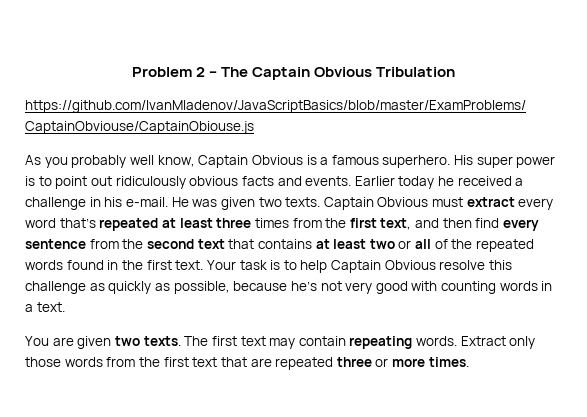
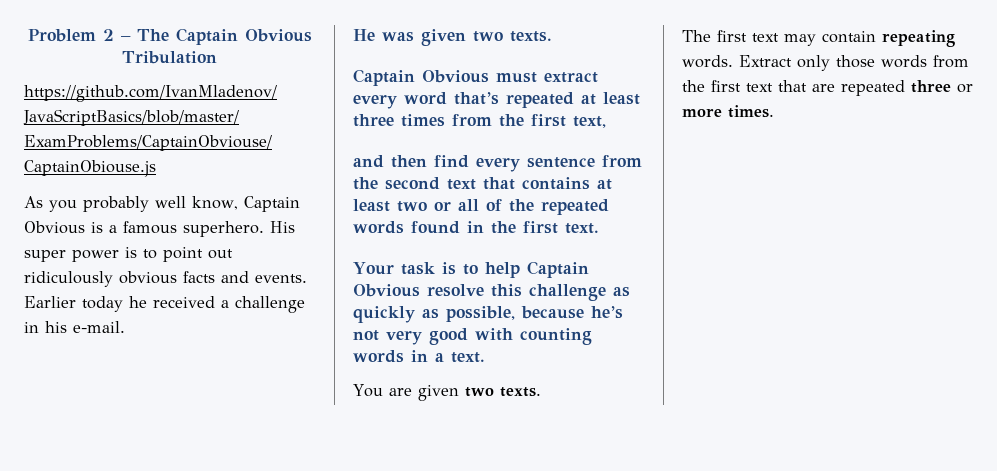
- Earlier today he received a challenge in his e-mail. He was given two texts. Captain Obvious must extract every word that’s repeated at least three times from the first text, and then find every sentence from the second text that contains at least two or all of the repeated words found in the first text. Your task is to help Captain Obvious resolve this challenge as quickly as possible, because he’s not very good with counting words in a text.
+ Earlier today he received a challenge in his e-mail.
+ He was given two texts.
+ Captain Obvious must extract every word that’s repeated at least three times from the first text,
+ and then find every sentence from the second text that contains at least two or all of the repeated words found in the first text.
+ Your task is to help Captain Obvious resolve this challenge as quickly as possible, because he’s not very good with counting words in a text.
- You are given two texts. The first text may contain repeating words.
+ You are given two texts.
+ The first text may contain repeating words.

